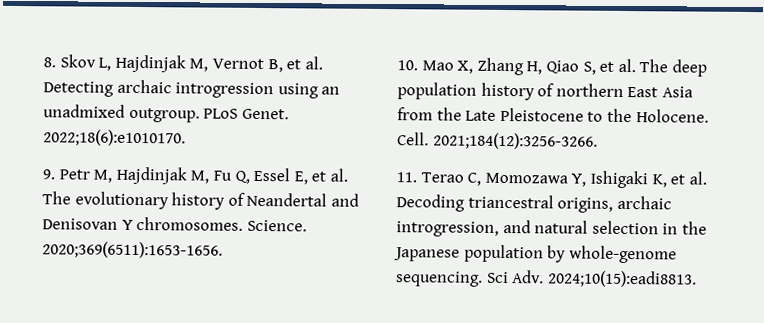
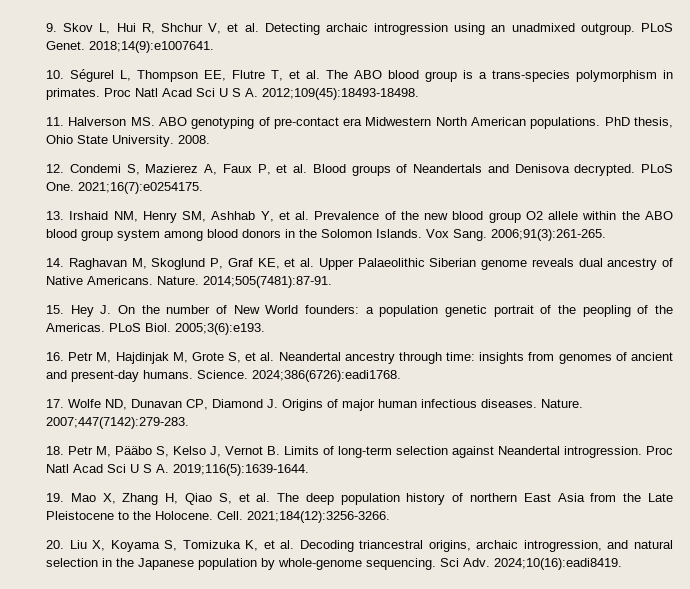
- 8. Skov L, Hajdinjak M, Vernot B, et al. Detecting archaic introgression using an unadmixed outgroup.
+ 9. Skov L, Hui R, Shchur V, et al. Detecting archaic introgression using an unadmixed outgroup.
- 2022;18(6):e1010170.
- 9. Petr M, Hajdinjak M, Fu Q, Essel E, et al. The evolutionary history of Neandertal and Denisovan Y chromosomes. Science. 2020;369(6511):1653-1656.
- 10. Mao X, Zhang H, Qiao S, et al. The deep population history of northern East Asia from the Late Pleistocene to the Holocene.
+ 2018;14(9):e1007641.
+ 10. Ségurel L, Thompson EE, Flutre T, et al. The ABO blood group is a trans-species polymorphism in primates. Proc Natl Acad Sci U S A. 2012;109(45):18493-18498.
+ 11. Halverson MS. ABO genotyping of pre-contact era Midwestern North American populations. PhD thesis, Ohio State University. 2008.
+ 12. Condemi S, Mazierez A, Faux P, et al. Blood groups of Neandertals and Denisova decrypted. PLoS One. 2021;16(7):e0254175.
+ 13. Irshaid NM, Henry SM, Ashhab Y, et al. Prevalence of the new blood group O2 allele within the ABO blood group system among blood donors in the Solomon Islands. Vox Sang. 2006;91(3):261-265.
+ 14. Raghavan M, Skoglund P, Graf KE, et al. Upper Palaeolithic Siberian genome reveals dual ancestry of Native Americans. Nature. 2014;505(7481):87-91.
+ 15. Hey J. On the number of New World founders: a population genetic portrait of the peopling of the Americas. PLoS Biol. 2005;3(6):e193.
+ 16. Petr M, Hajdinjak M, Grote S, et al. Neandertal ancestry through time: insights from genomes of ancient and present-day humans. Science. 2024;386(6726):eadi1768.
+ 17. Wolfe ND, Dunavan CP, Diamond J. Origins of major human infectious diseases. Nature. 2007;447(7142):279-283.
+ 18. Petr M, Pääbo S, Kelso J, Vernot B. Limits of long-term selection against Neandertal introgression. Proc Natl Acad Sci U S A. 2019;116(5):1639-1644.
+ 19. Mao X, Zhang H, Qiao S, et al. The deep population history of northern East Asia from the Late Pleistocene to the Holocene.
- 11. Terao C, Momozawa Y, Ishigaki K, et al. Decoding triancestral origins, archaic introgression, and natural selection in the Japanese population by whole-genome sequencing.
+ 20. Liu X, Koyama S, Tomizuka K, et al. Decoding triancestral origins, archaic introgression, and natural selection in the Japanese population by whole-genome sequencing.
- Sci Adv. 2024;10(15):eadi8813.
+ Sci Adv. 2024;10(16):eadi8419.

